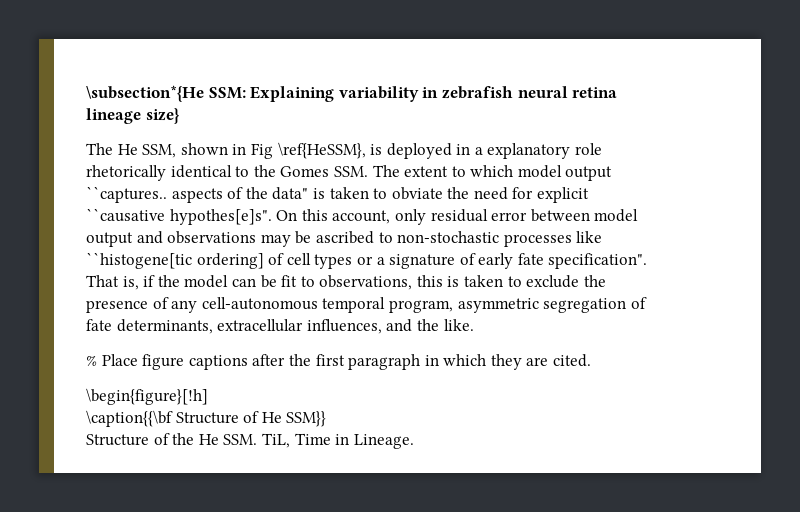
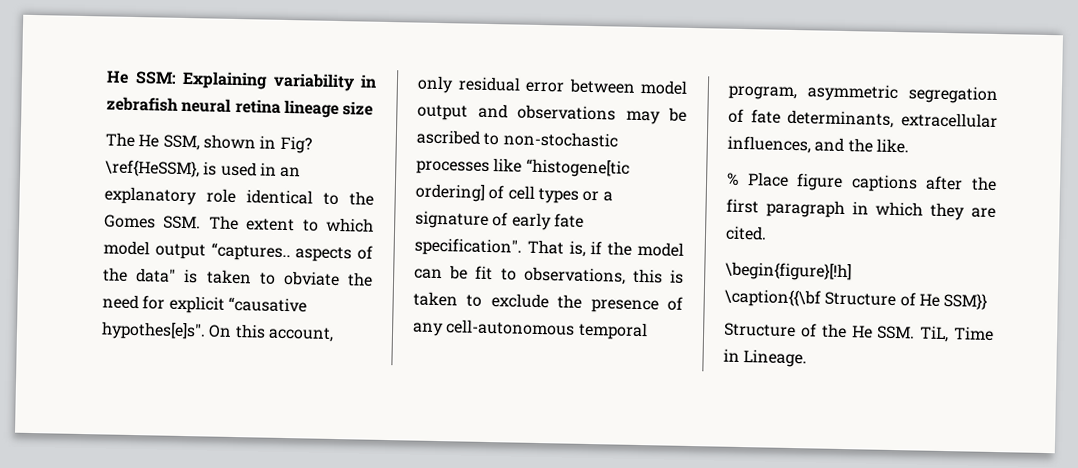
- \subsection*{He SSM: Explaining variability in zebrafish neural retina lineage size}
+ He SSM: Explaining variability in zebrafish neural retina lineage size
- The He SSM, shown in Fig \ref{HeSSM}, is deployed in a explanatory role rhetorically identical to the Gomes SSM. The extent to which model output ``captures.. aspects of the data" is taken to obviate the need for explicit ``causative hypothes[e]s".
+ The He SSM, shown in Fig? \ref{HeSSM}, is used in an explanatory role identical to the Gomes SSM. The extent to which model output “captures.. aspects of the data" is taken to obviate the need for explicit “causative hypothes[e]s".
- On this account, only residual error between model output and observations may be ascribed to non-stochastic processes like ``histogene[tic ordering] of cell types or a signature of early fate specification".
+ On this account, only residual error between model output and observations may be ascribed to non-stochastic processes like “histogene[tic ordering] of cell types or a signature of early fate specification".

